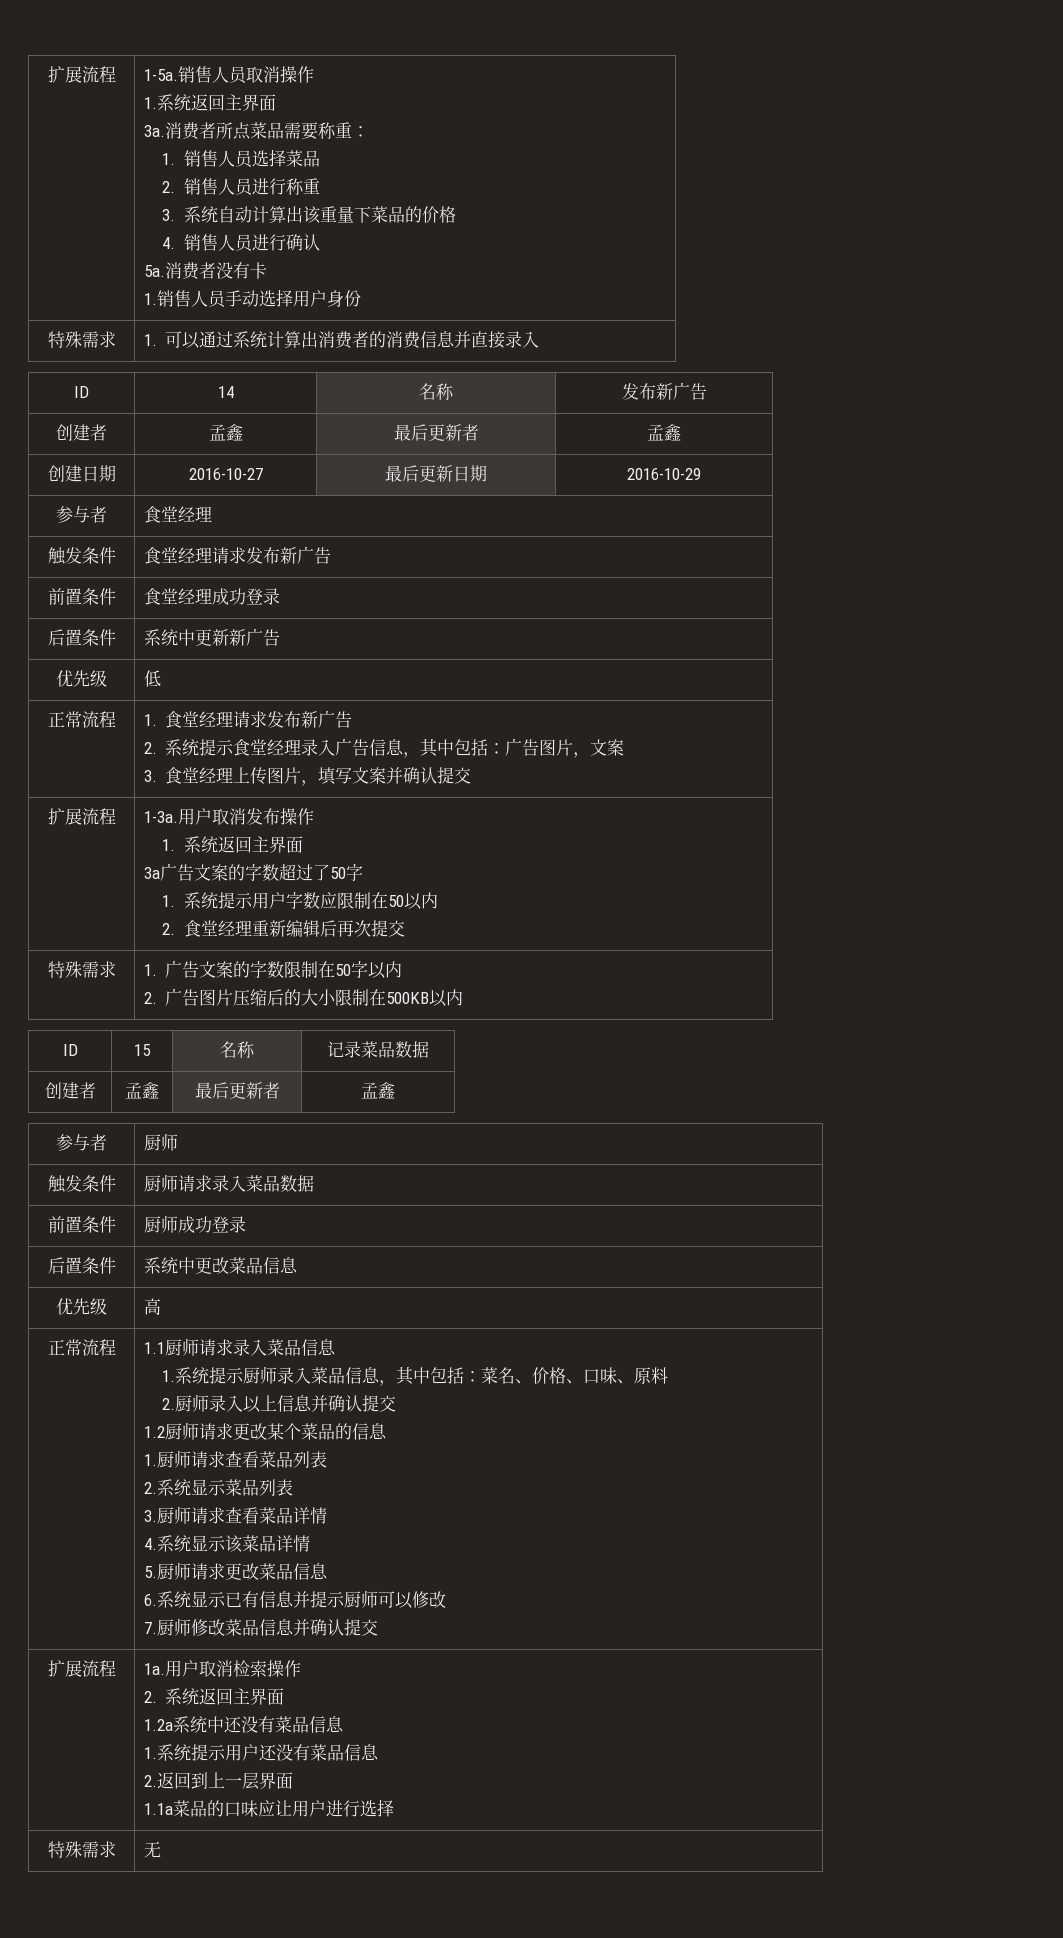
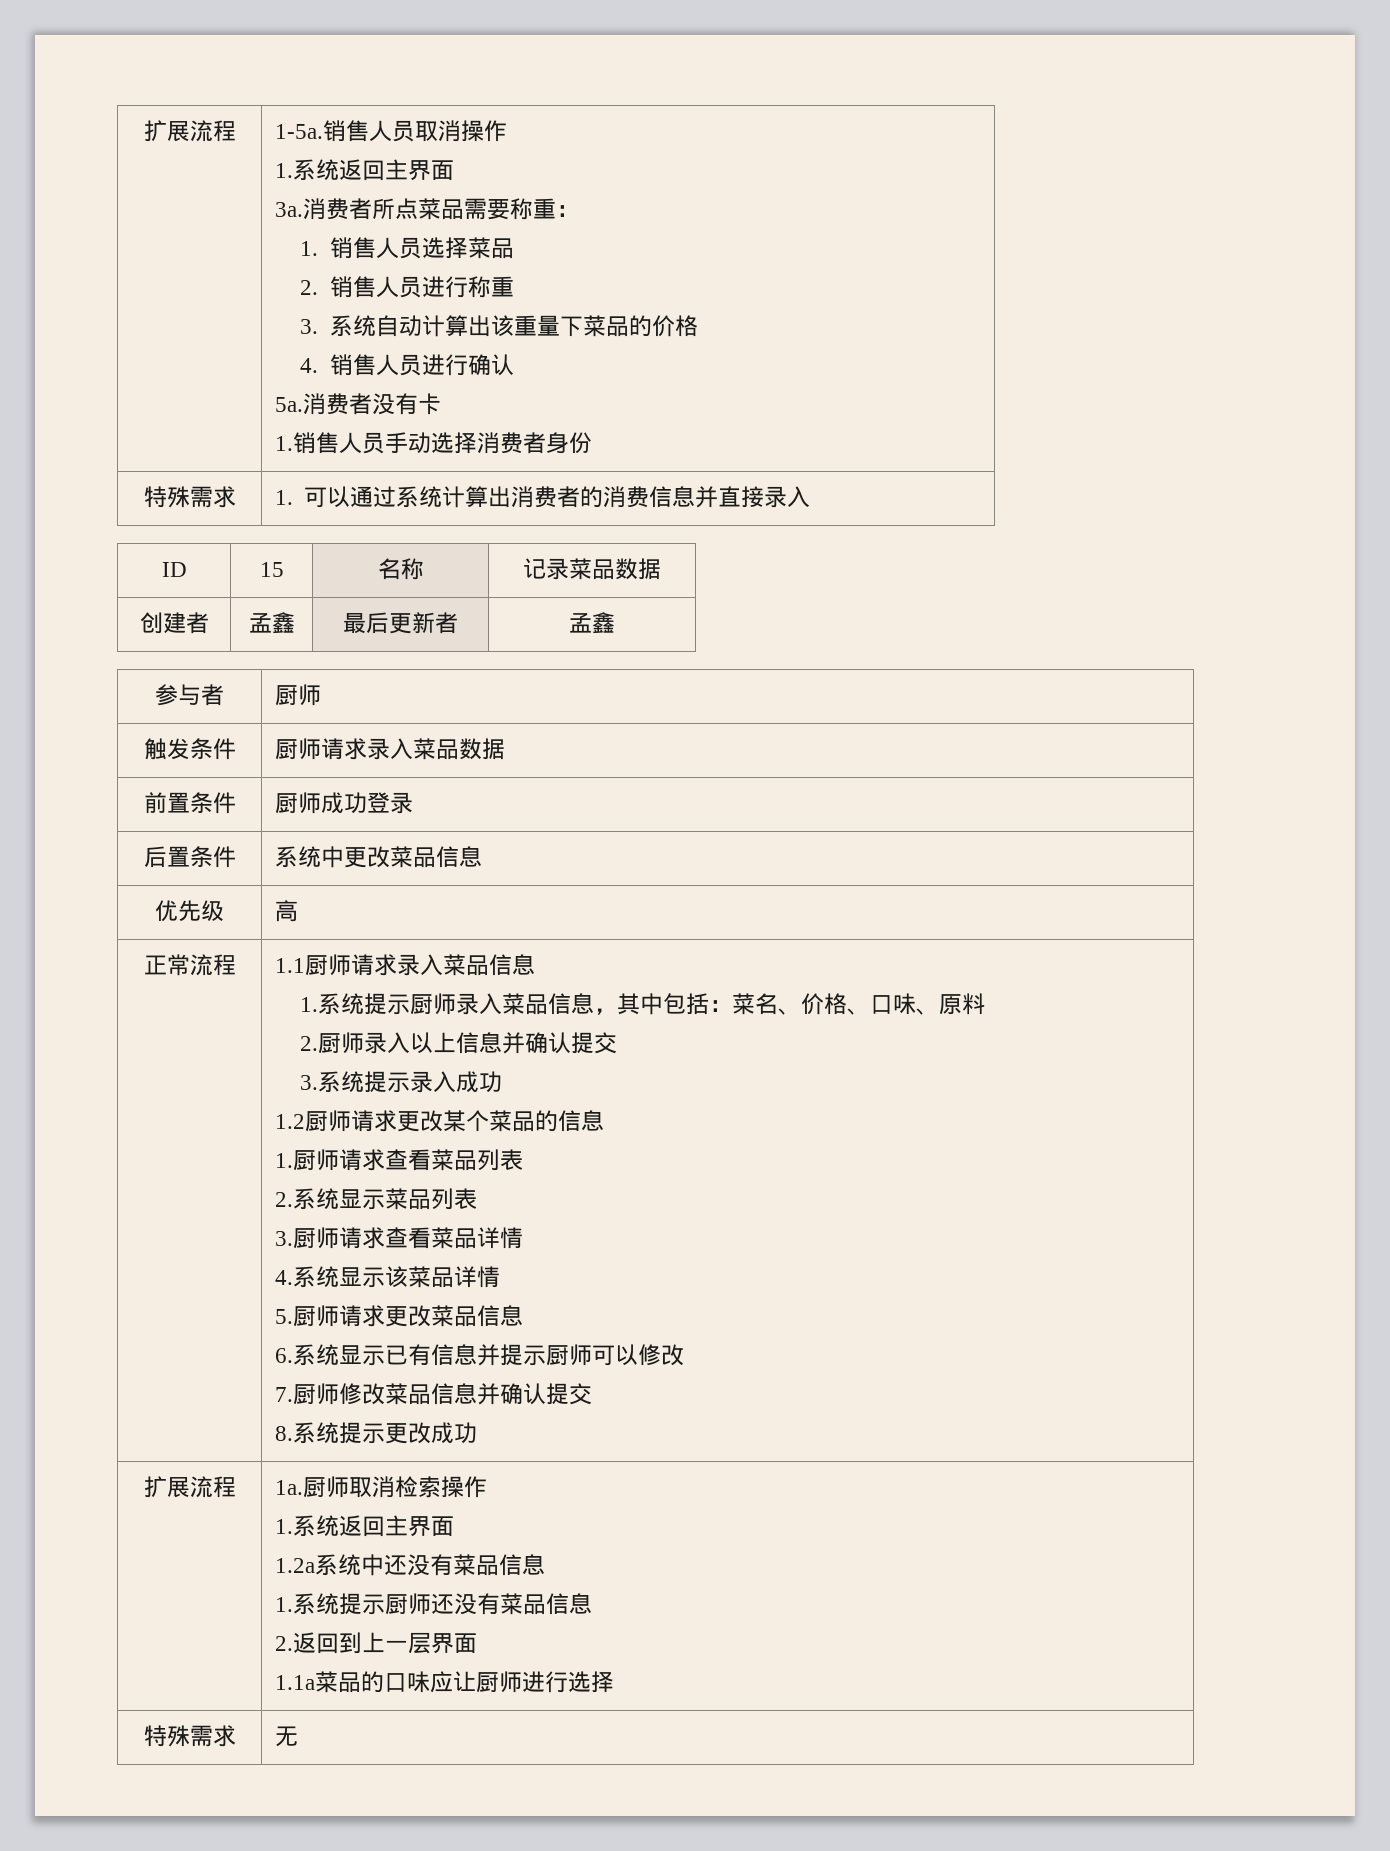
- 1.销售人员手动选择用户身份
+ 1.销售人员手动选择消费者身份
- ID | 14 | 名称 | 发布新广告
- 创建者 | 孟鑫 | 最后更新者 | 孟鑫
- 创建日期 | 2016-10-27 | 最后更新日期 | 2016-10-29
- 参与者 | 食堂经理
- 触发条件 | 食堂经理请求发布新广告
- 前置条件 | 食堂经理成功登录
- 后置条件 | 系统中更新新广告
- 优先级 | 低
- 正常流程 | 1.食堂经理请求发布新广告
- 2.系统提示食堂经理录入广告信息，其中包括：广告图片，文案
- 3.食堂经理上传图片，填写文案并确认提交
- 扩展流程 | 1-3a.用户取消发布操作
- 1.系统返回主界面
- 3a广告文案的字数超过了50字
- 1.系统提示用户字数应限制在50以内
- 2.食堂经理重新编辑后再次提交
- 特殊需求 | 1.广告文案的字数限制在50字以内
- 2.广告图片压缩后的大小限制在500KB以内
+ 3.系统提示录入成功
+ 8.系统提示更改成功
- 扩展流程 | 1a.用户取消检索操作
- 2.系统返回主界面
+ 扩展流程 | 1a.厨师取消检索操作
+ 1.系统返回主界面
  1.2a系统中还没有菜品信息
- 1.系统提示用户还没有菜品信息
+ 1.系统提示厨师还没有菜品信息
  2.返回到上一层界面
- 1.1a菜品的口味应让用户进行选择
+ 1.1a菜品的口味应让厨师进行选择

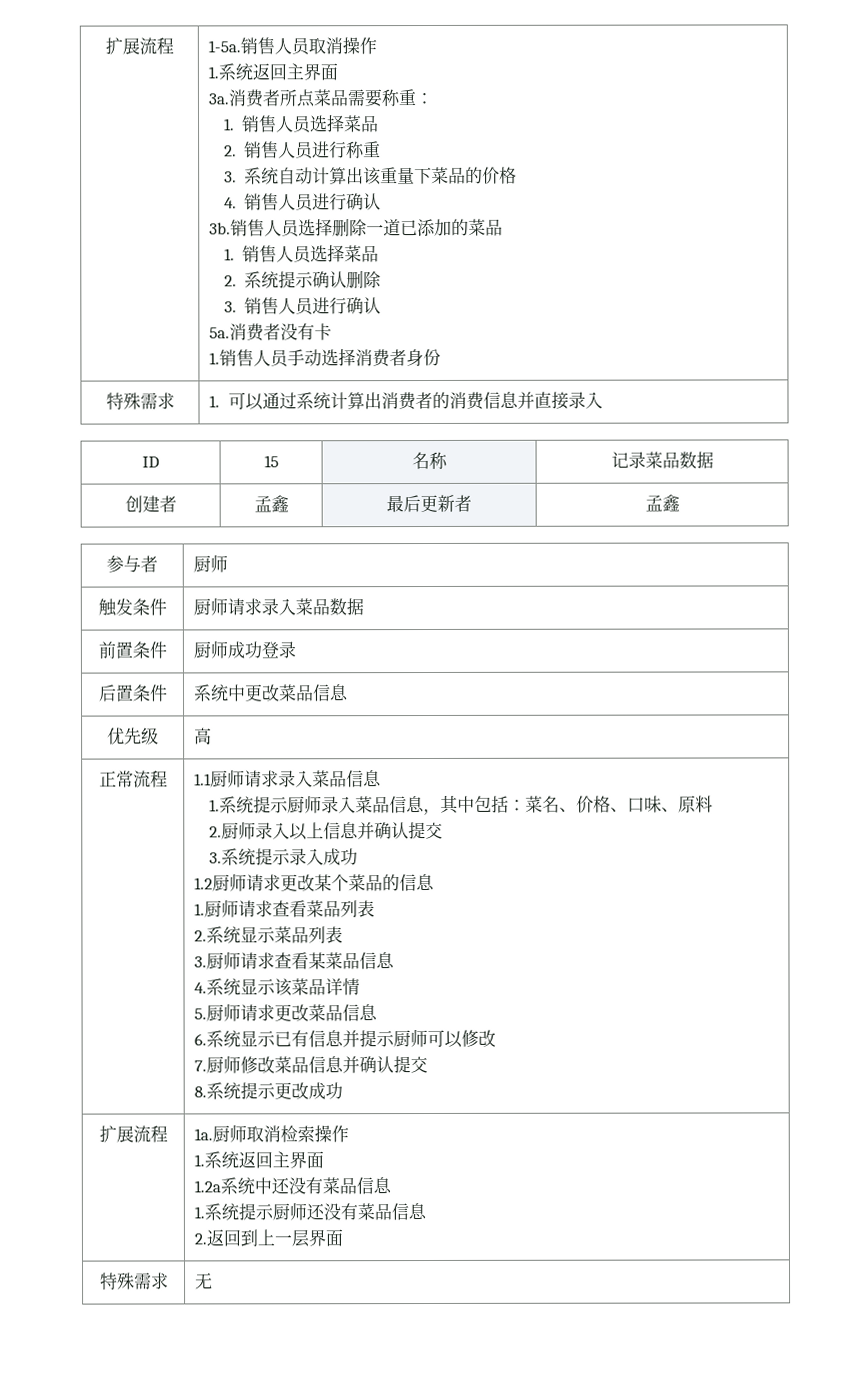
+ 3b.销售人员选择删除一道已添加的菜品
+ 1.销售人员选择菜品
+ 2.系统提示确认删除
+ 3.销售人员进行确认
- 3.厨师请求查看菜品详情
+ 3.厨师请求查看某菜品信息
  扩展流程 | 1a.厨师取消检索操作
  1.系统返回主界面
  1.2a系统中还没有菜品信息
  1.系统提示厨师还没有菜品信息
  2.返回到上一层界面
- 1.1a菜品的口味应让厨师进行选择

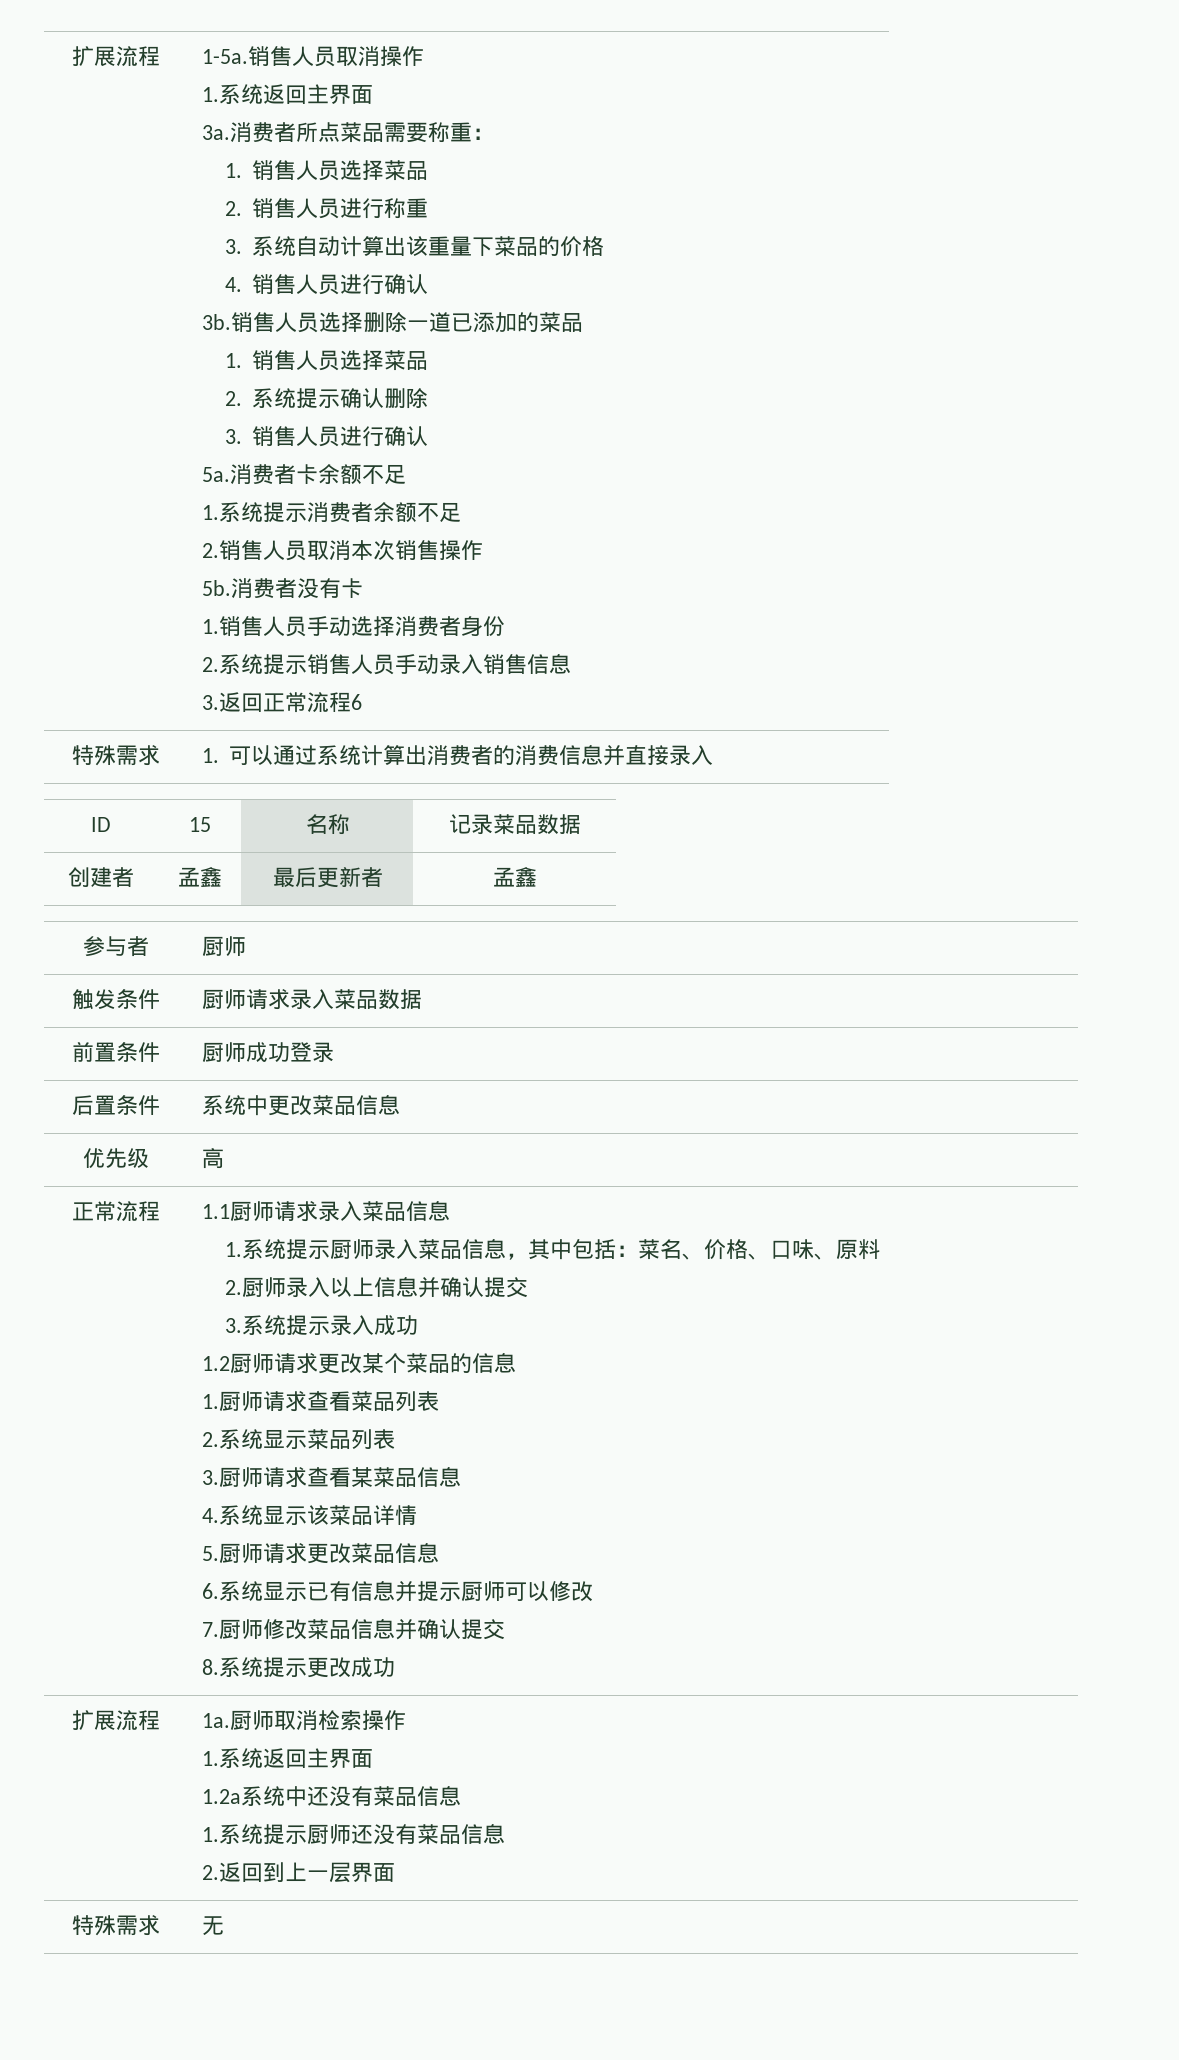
- 消费者没有卡
+ 消费者卡余额不足
+ 1.系统提示消费者余额不足
+ 2.销售人员取消本次销售操作
+ 5b.消费者没有卡
+ 2.系统提示销售人员手动录入销售信息
+ 3.返回正常流程6

